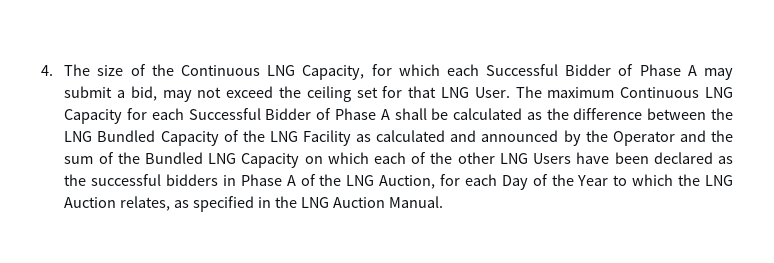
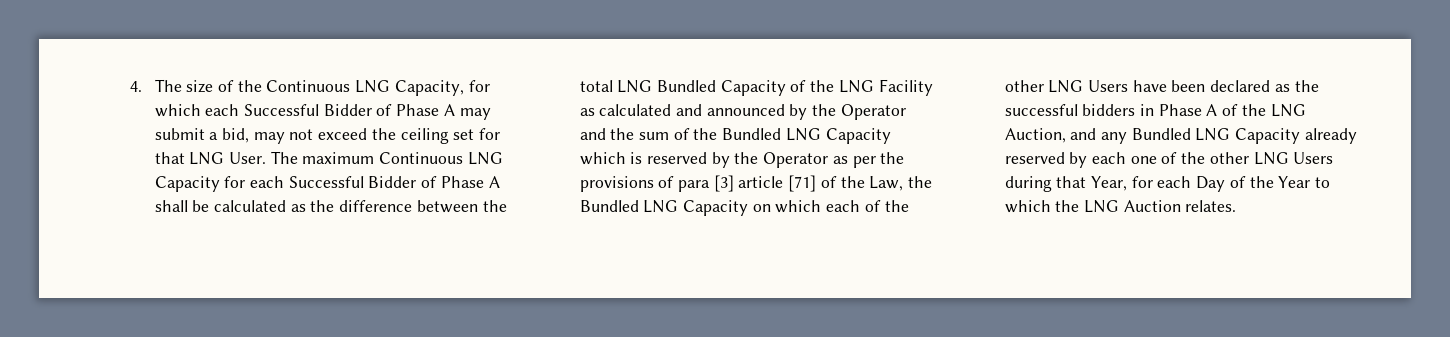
- The maximum Continuous LNG Capacity for each Successful Bidder of Phase A shall be calculated as the difference between the LNG Bundled Capacity of the LNG Facility as calculated and announced by the Operator and the sum of the Bundled LNG Capacity on which each of the other LNG Users have been declared as the successful bidders in Phase A of the LNG Auction, for each Day of the Year to which the LNG Auction relates, as specified in the LNG Auction Manual.
+ The maximum Continuous LNG Capacity for each Successful Bidder of Phase A shall be calculated as the difference between the total LNG Bundled Capacity of the LNG Facility as calculated and announced by the Operator and the sum of the Bundled LNG Capacity which is reserved by the Operator as per the provisions of para [3] article [71] of the Law, the Bundled LNG Capacity on which each of the other LNG Users have been declared as the successful bidders in Phase A of the LNG Auction, and any Bundled LNG Capacity already reserved by each one of the other LNG Users during that Year, for each Day of the Year to which the LNG Auction relates.

